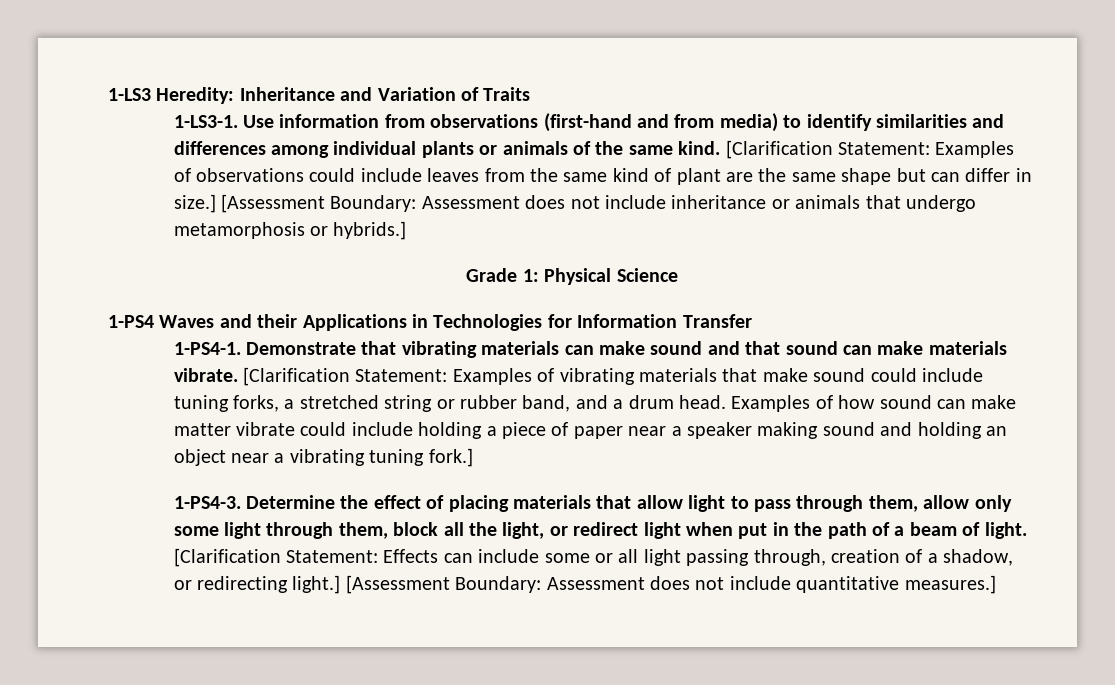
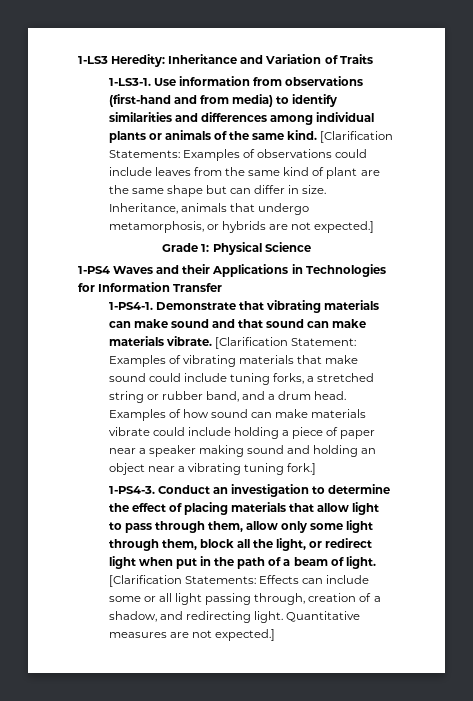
- [Clarification Statement: Examples of observations could include leaves from the same kind of plant are the same shape but can differ in size.] [Assessment Boundary: Assessment does not include inheritance or animals that undergo metamorphosis or hybrids.]
+ [Clarification Statements: Examples of observations could include leaves from the same kind of plant are the same shape but can differ in size. Inheritance, animals that undergo metamorphosis, or hybrids are not expected.]
- Examples of how sound can make matter vibrate could include holding a piece of paper near a speaker making sound and holding an object near a vibrating tuning fork.]
+ Examples of how sound can make materials vibrate could include holding a piece of paper near a speaker making sound and holding an object near a vibrating tuning fork.]
- Determine the effect of placing materials that allow light to pass through them, allow only some light through them, block all the light, or redirect light when put in the path of a beam of light.
+ Conduct an investigation to determine the effect of placing materials that allow light to pass through them, allow only some light through them, block all the light, or redirect light when put in the path of a beam of light.
- [Clarification Statement: Effects can include some or all light passing through, creation of a shadow, or redirecting light.] [Assessment Boundary: Assessment does not include quantitative measures.]
+ [Clarification Statements: Effects can include some or all light passing through, creation of a shadow, and redirecting light. Quantitative measures are not expected.]

